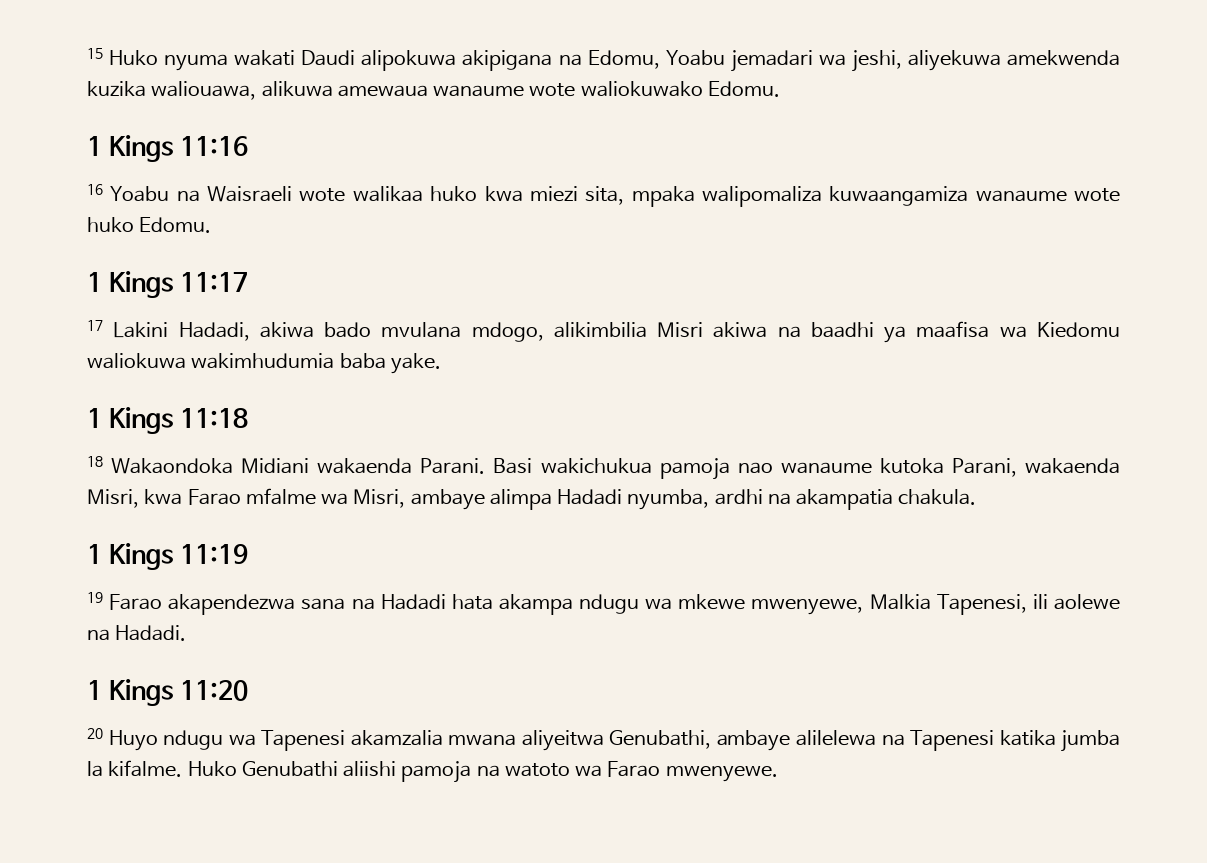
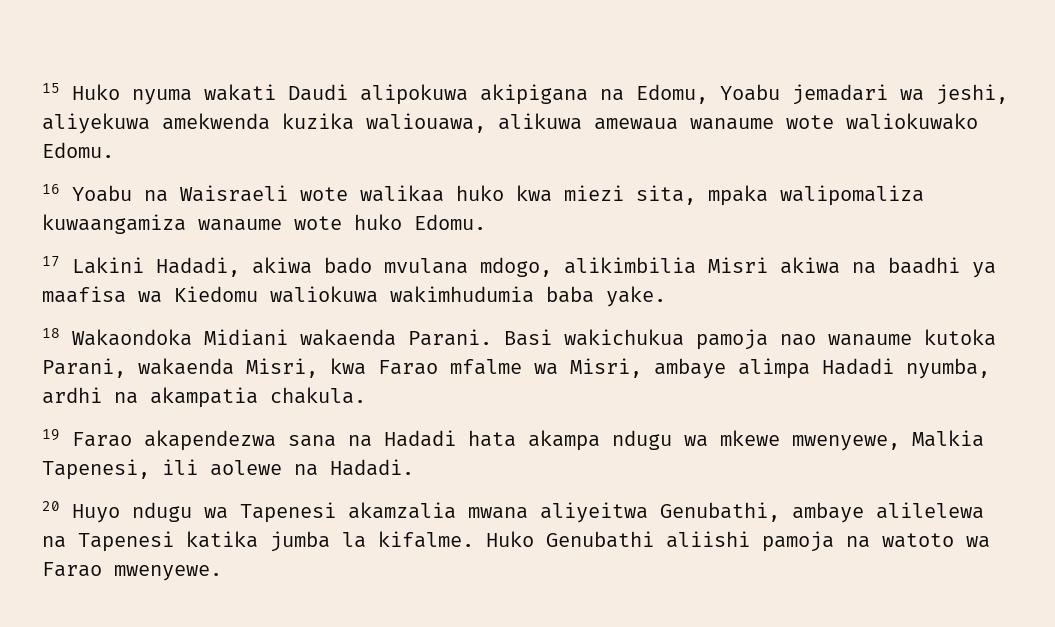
- 1 Kings 11:16
- 1 Kings 11:17
- 1 Kings 11:18
- 1 Kings 11:19
- 1 Kings 11:20

